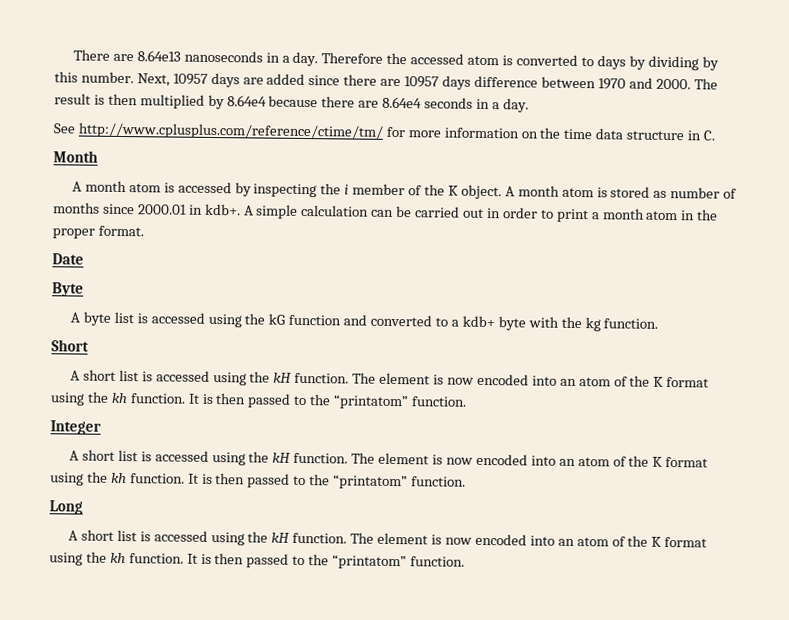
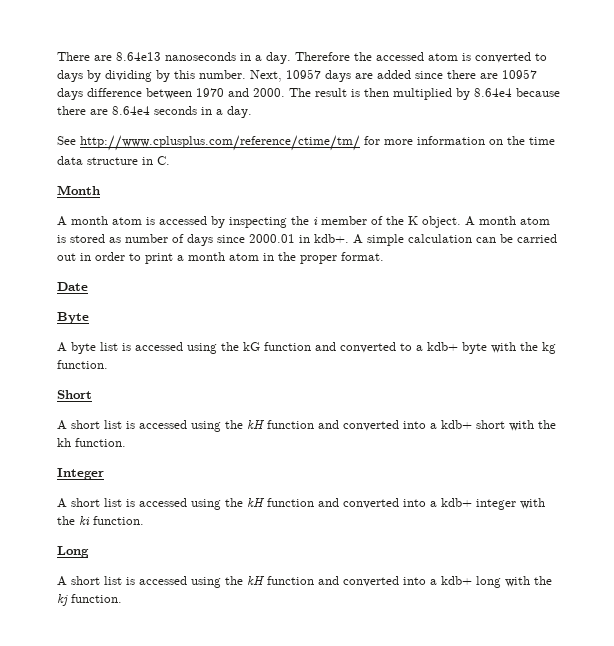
- A month atom is stored as number of months since 2000.01 in kdb+.
+ A month atom is stored as number of days since 2000.01 in kdb+.
  Short
- A short list is accessed using the kH function. The element is now encoded into an atom of the K format using the kh function. It is then passed to the “printatom” function.
+ A short list is accessed using the kH function and converted into a kdb+ short with the kh function.
  Integer
- A short list is accessed using the kH function. The element is now encoded into an atom of the K format using the kh function. It is then passed to the “printatom” function.
+ A short list is accessed using the kH function and converted into a kdb+ integer with the ki function.
  Long
- A short list is accessed using the kH function. The element is now encoded into an atom of the K format using the kh function. It is then passed to the “printatom” function.
+ A short list is accessed using the kH function and converted into a kdb+ long with the kj function.

